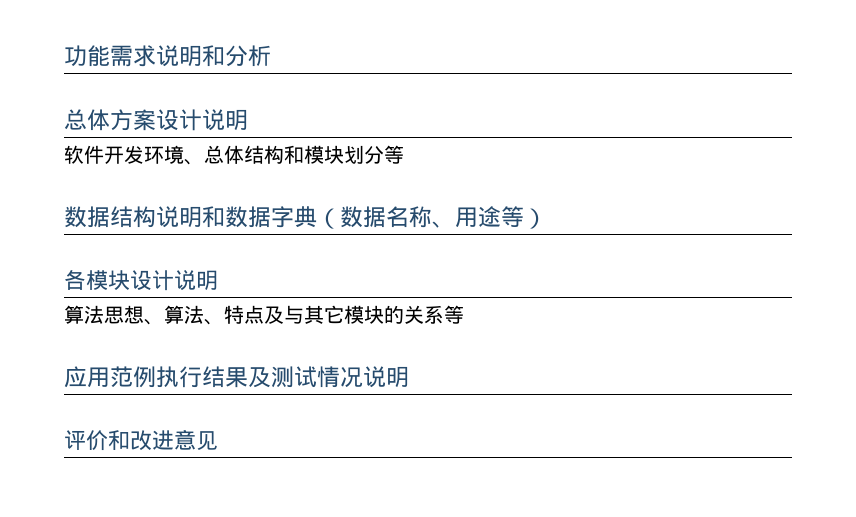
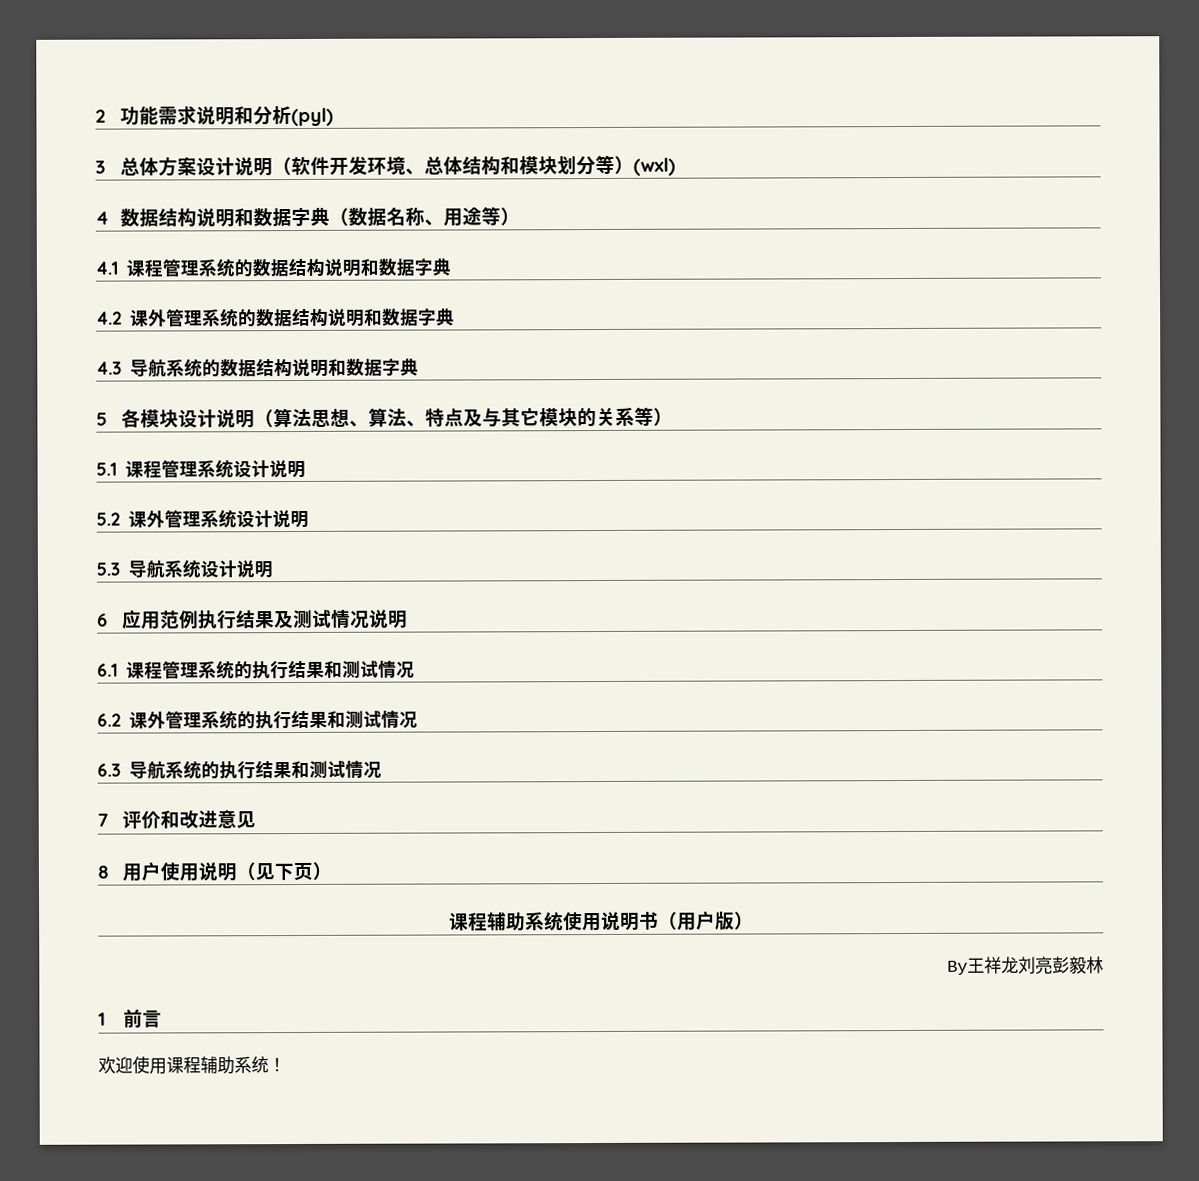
- 功能需求说明和分析
- 总体方案设计说明
- 软件开发环境、总体结构和模块划分等
- 数据结构说明和数据字典（数据名称、用途等）
+ 2功能需求说明和分析(pyl)
+ 3总体方案设计说明（软件开发环境、总体结构和模块划分等）(wxl)
+ 4数据结构说明和数据字典（数据名称、用途等）
- 各模块设计说明
- 算法思想、算法、特点及与其它模块的关系等
- 应用范例执行结果及测试情况说明
+ 4.1课程管理系统的数据结构说明和数据字典
+ 4.2课外管理系统的数据结构说明和数据字典
+ 4.3导航系统的数据结构说明和数据字典
+ 5各模块设计说明（算法思想、算法、特点及与其它模块的关系等）
+ 5.1课程管理系统设计说明
+ 5.2课外管理系统设计说明
+ 5.3导航系统设计说明
+ 6应用范例执行结果及测试情况说明
- 评价和改进意见
+ 6.1课程管理系统的执行结果和测试情况
+ 6.2课外管理系统的执行结果和测试情况
+ 6.3导航系统的执行结果和测试情况
+ 7评价和改进意见
+ 8用户使用说明（见下页）
+ 课程辅助系统使用说明书（用户版）
+ By王祥龙刘亮彭毅林
+ 1前言
+ 欢迎使用课程辅助系统！

